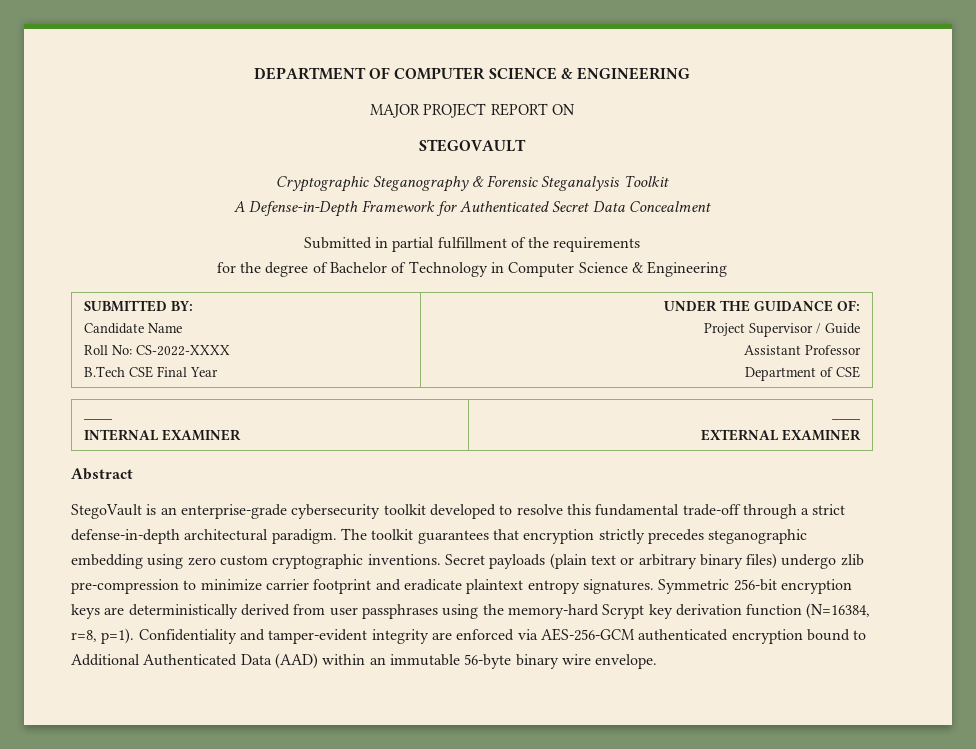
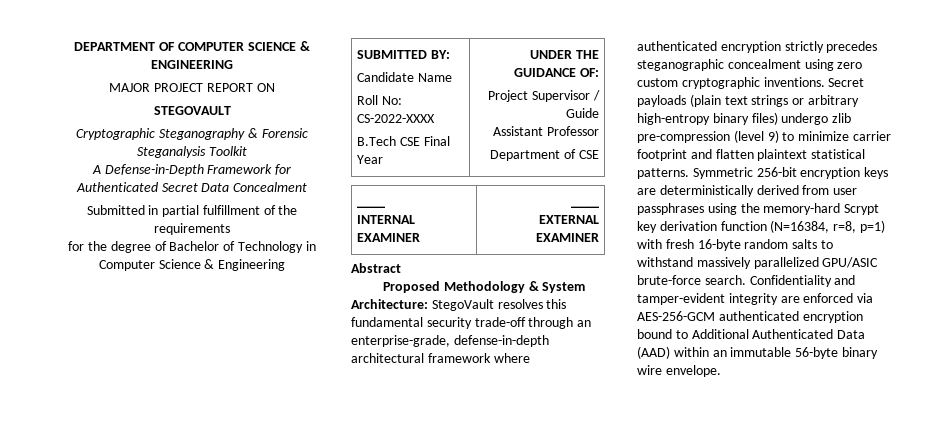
- StegoVault is an enterprise-grade cybersecurity toolkit developed to resolve this fundamental trade-off through a strict defense-in-depth architectural paradigm. The toolkit guarantees that encryption strictly precedes steganographic embedding using zero custom cryptographic inventions.
+ Proposed Methodology & System Architecture: StegoVault resolves this fundamental security trade-off through an enterprise-grade, defense-in-depth architectural framework where authenticated encryption strictly precedes steganographic concealment using zero custom cryptographic inventions.
- Secret payloads (plain text or arbitrary binary files) undergo zlib pre-compression to minimize carrier footprint and eradicate plaintext entropy signatures.
+ Secret payloads (plain text strings or arbitrary high-entropy binary files) undergo zlib pre-compression (level 9) to minimize carrier footprint and flatten plaintext statistical patterns.
- Symmetric 256-bit encryption keys are deterministically derived from user passphrases using the memory-hard Scrypt key derivation function (N=16384, r=8, p=1).
+ Symmetric 256-bit encryption keys are deterministically derived from user passphrases using the memory-hard Scrypt key derivation function (N=16384, r=8, p=1) with fresh 16-byte random salts to withstand massively parallelized GPU/ASIC brute-force search.

